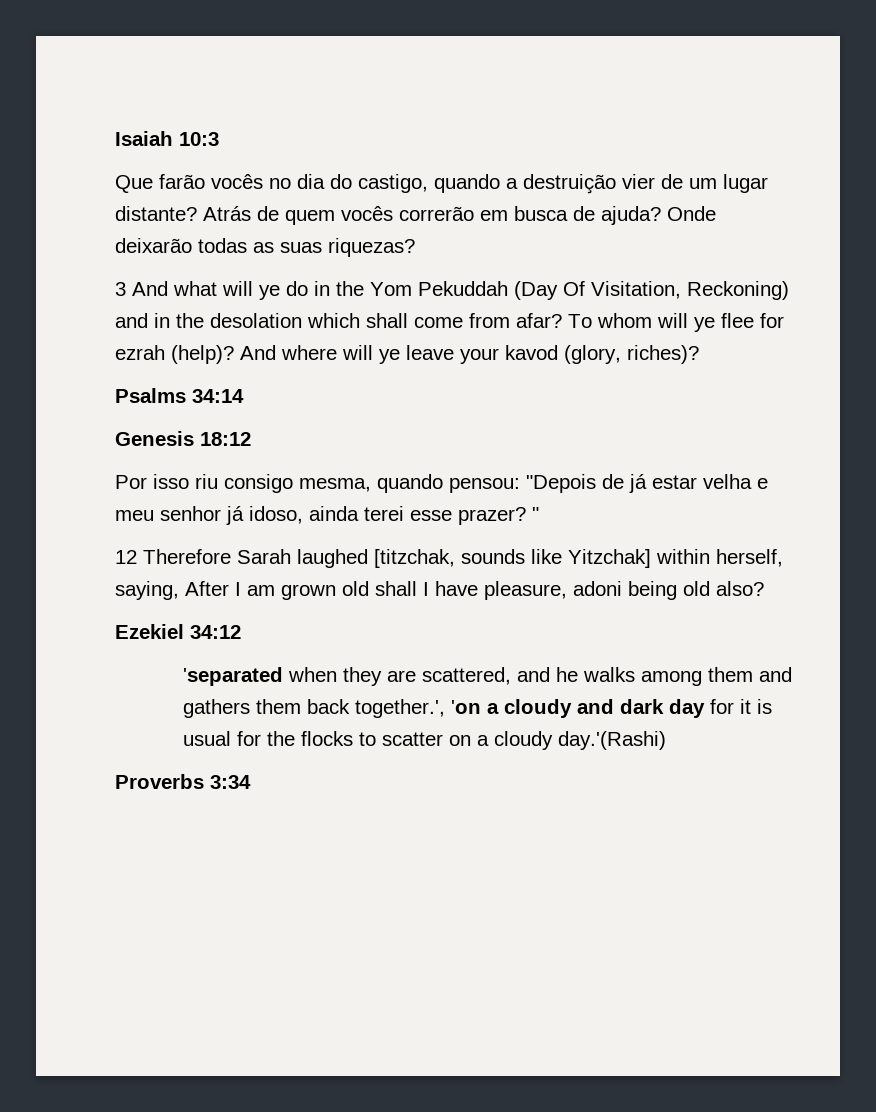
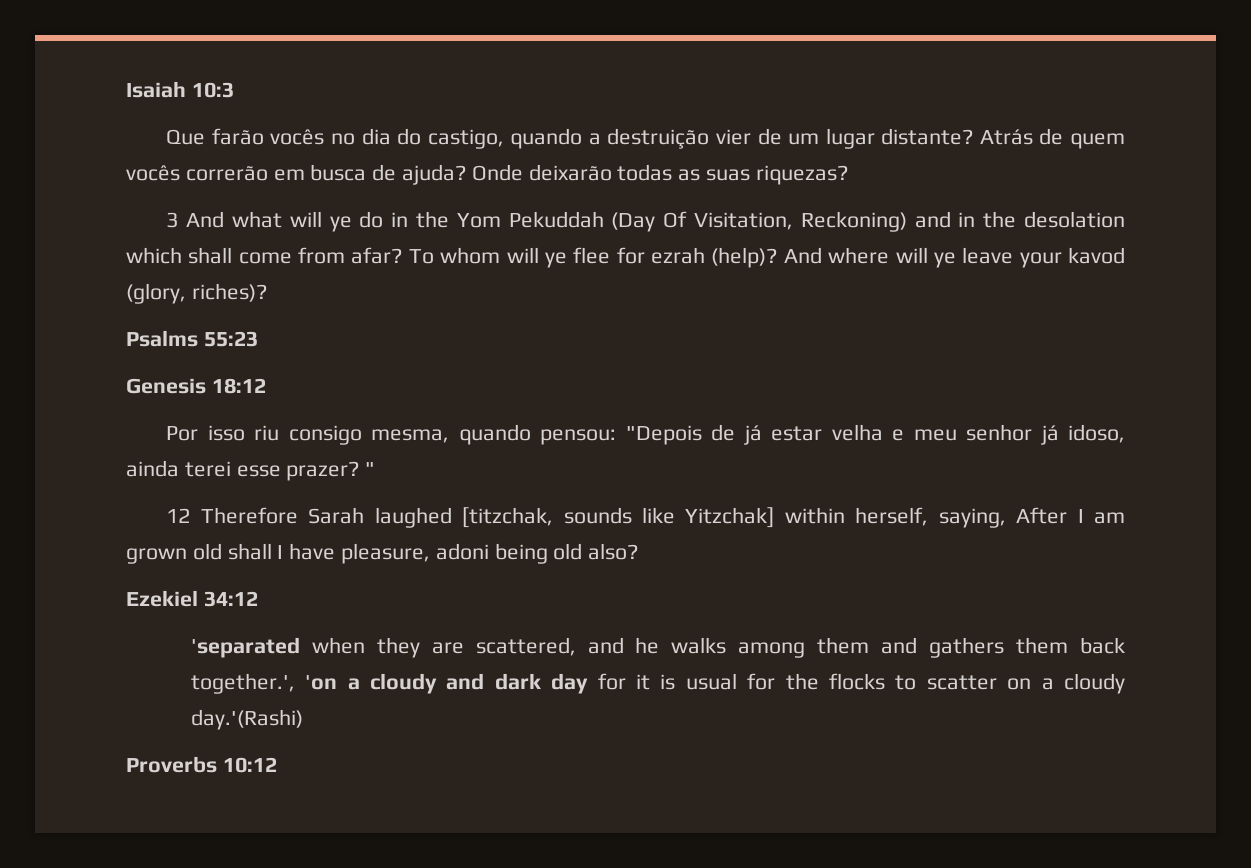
- Psalms 34:14
+ Psalms 55:23
- Proverbs 3:34
+ Proverbs 10:12

